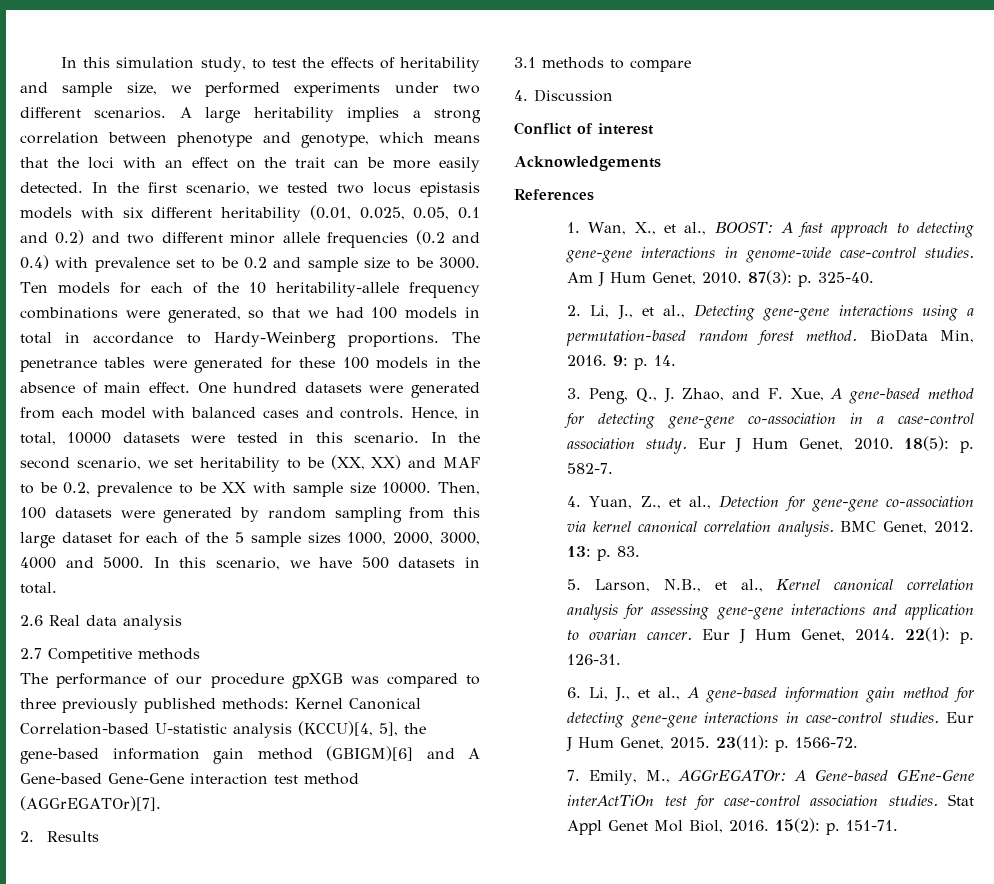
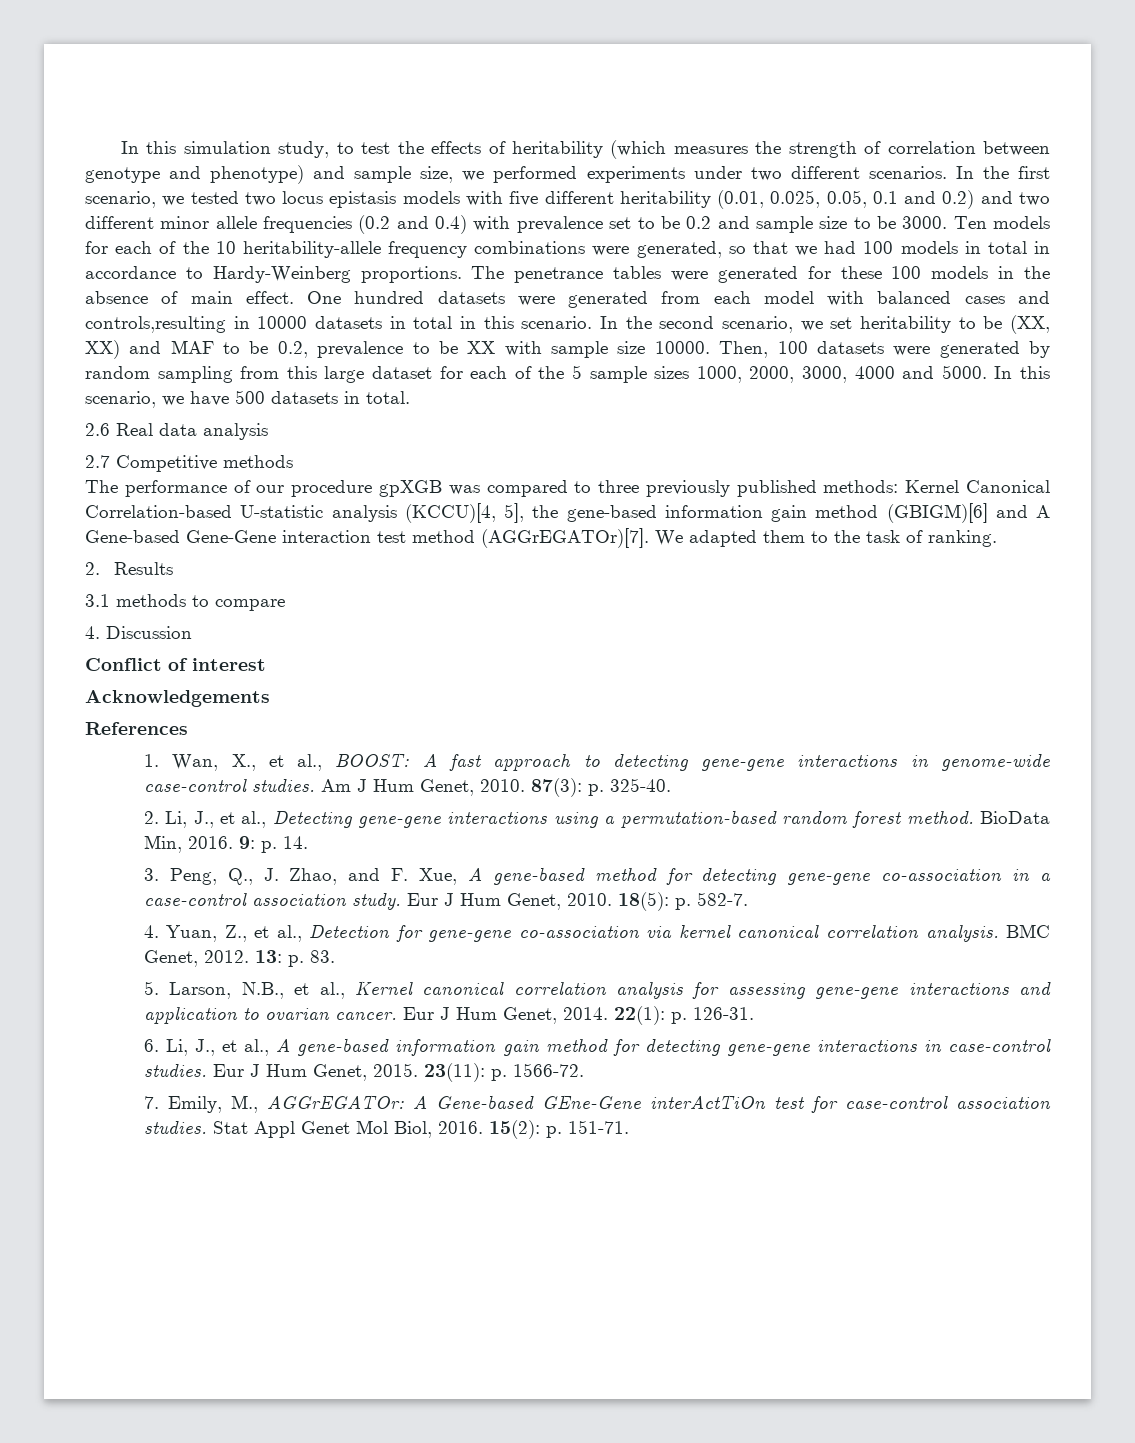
- In this simulation study, to test the effects of heritability and sample size, we performed experiments under two different scenarios.
+ In this simulation study, to test the effects of heritability (which measures the strength of correlation between genotype and phenotype) and sample size, we performed experiments under two different scenarios.
- A large heritability implies a strong correlation between phenotype and genotype, which means that the loci with an effect on the trait can be more easily detected.
- In the first scenario, we tested two locus epistasis models with six different heritability (0.01, 0.025, 0.05, 0.1 and 0.2) and two different minor allele frequencies (0.2 and 0.4) with prevalence set to be 0.2 and sample size to be 3000.
+ In the first scenario, we tested two locus epistasis models with five different heritability (0.01, 0.025, 0.05, 0.1 and 0.2) and two different minor allele frequencies (0.2 and 0.4) with prevalence set to be 0.2 and sample size to be 3000.
- One hundred datasets were generated from each model with balanced cases and controls. Hence, in total, 10000 datasets were tested in this scenario.
+ One hundred datasets were generated from each model with balanced cases and controls,resulting in 10000 datasets in total in this scenario.
+ We adapted them to the task of ranking.

